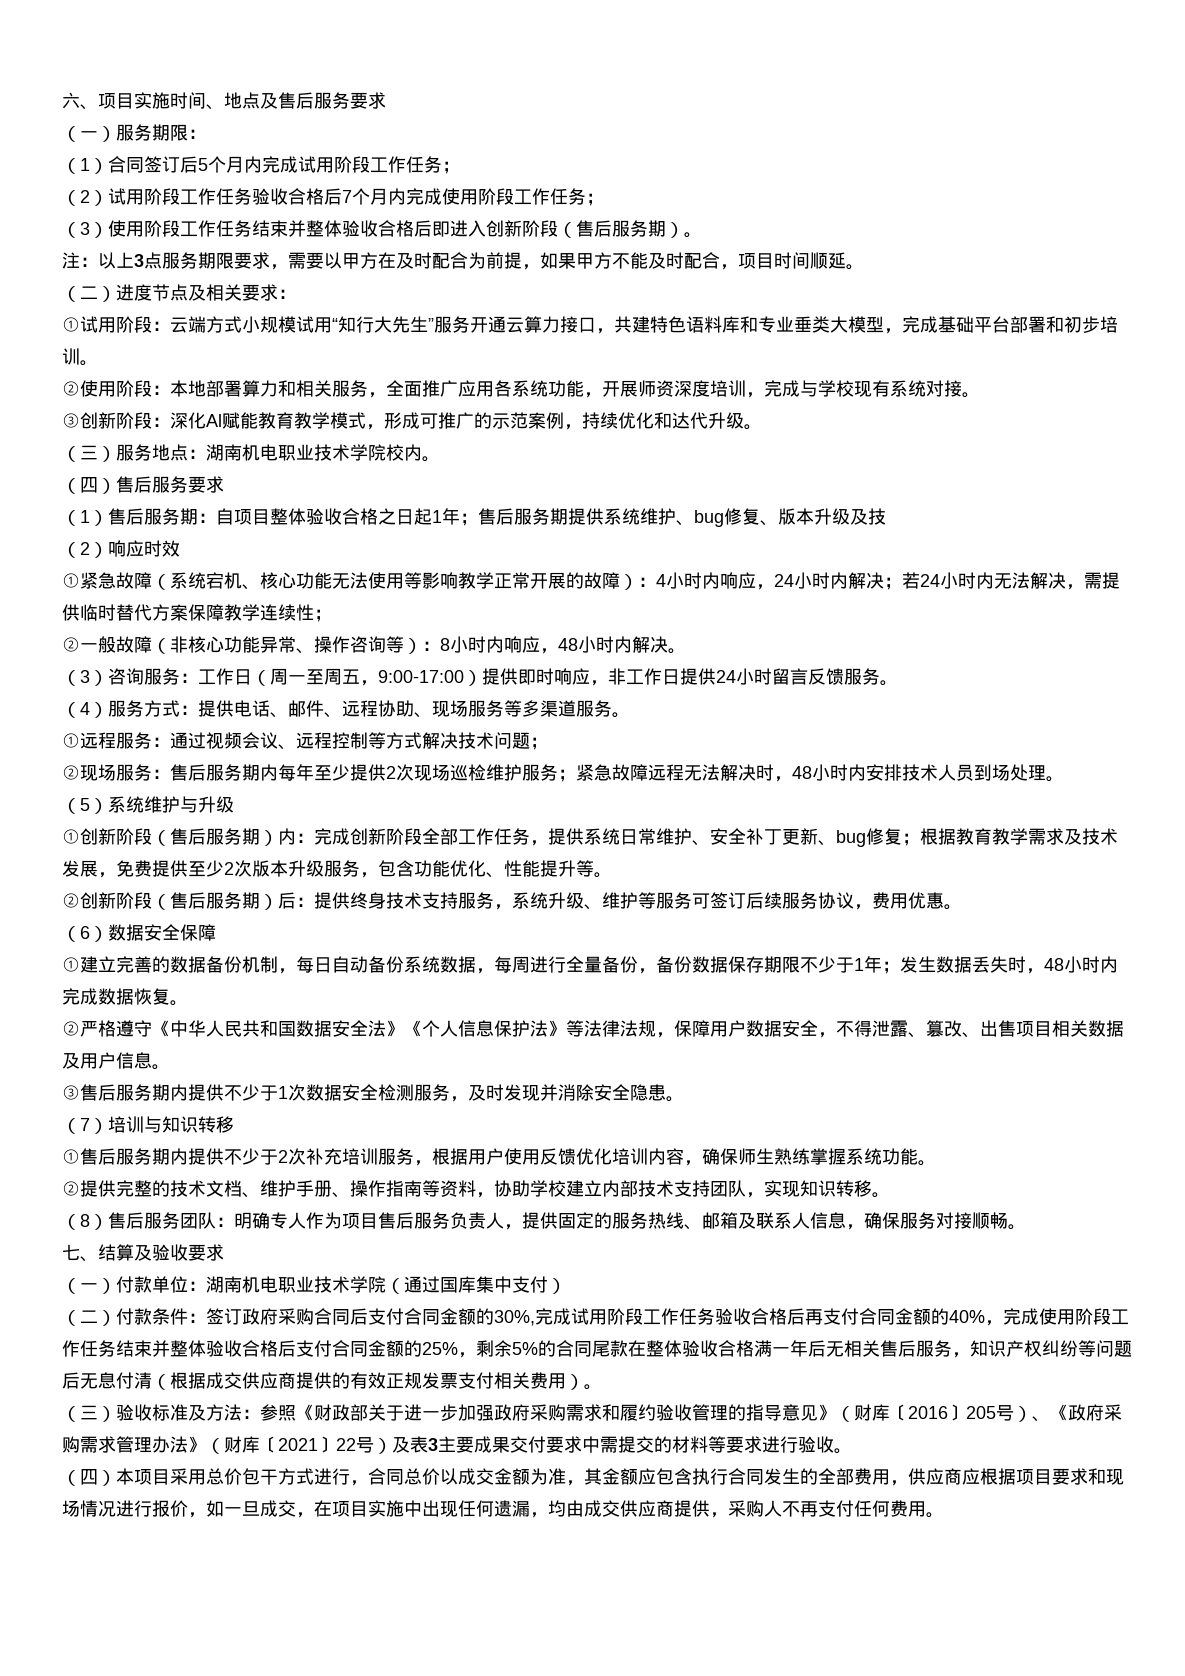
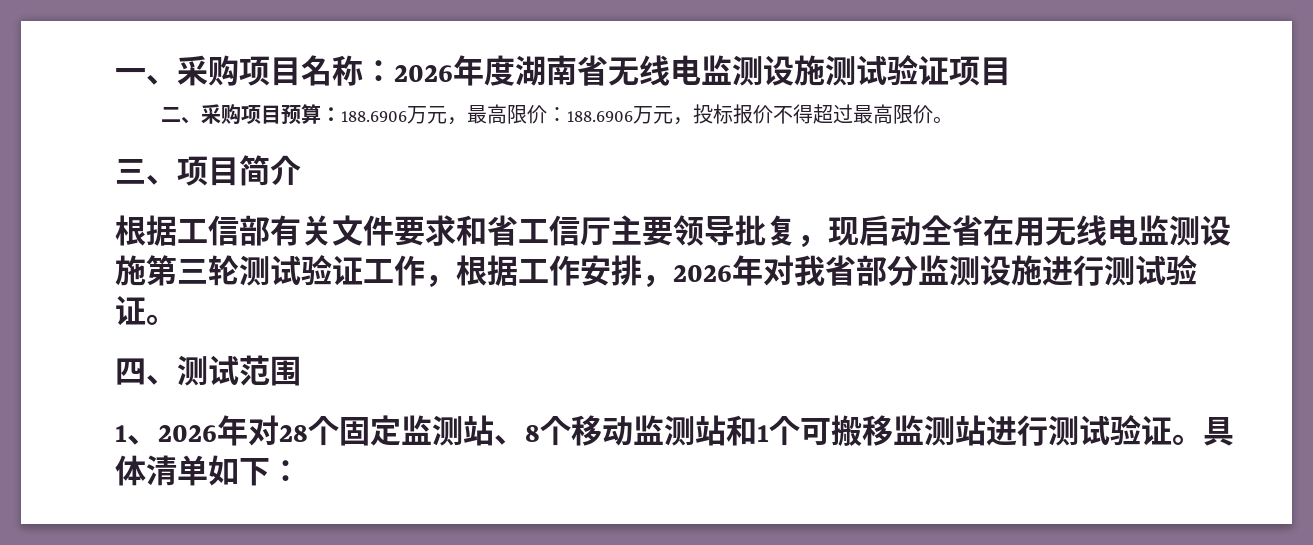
- 六、项目实施时间、地点及售后服务要求
- （一）服务期限：
- （1）合同签订后5个月内完成试用阶段工作任务；
- （2）试用阶段工作任务验收合格后7个月内完成使用阶段工作任务；
- （3）使用阶段工作任务结束并整体验收合格后即进入创新阶段（售后服务期）。
- 注：以上3点服务期限要求，需要以甲方在及时配合为前提，如果甲方不能及时配合，项目时间顺延。
- （二）进度节点及相关要求：
- ①试用阶段：云端方式小规模试用“知行大先生”服务开通云算力接口，共建特色语料库和专业垂类大模型，完成基础平台部署和初步培训。
- ②使用阶段：本地部署算力和相关服务，全面推广应用各系统功能，开展师资深度培训，完成与学校现有系统对接。
- ③创新阶段：深化Al赋能教育教学模式，形成可推广的示范案例，持续优化和达代升级。
- （三）服务地点：湖南机电职业技术学院校内。
- （四）售后服务要求
- （1）售后服务期：自项目整体验收合格之日起1年；售后服务期提供系统维护、bug修复、版本升级及技
- （2）响应时效
- ①紧急故障（系统宕机、核心功能无法使用等影响教学正常开展的故障）：4小时内响应，24小时内解决；若24小时内无法解决，需提供临时替代方案保障教学连续性；
- ②一般故障（非核心功能异常、操作咨询等）：8小时内响应，48小时内解决。
- （3）咨询服务：工作日（周一至周五，9:00-17:00）提供即时响应，非工作日提供24小时留言反馈服务。
- （4）服务方式：提供电话、邮件、远程协助、现场服务等多渠道服务。
- ①远程服务：通过视频会议、远程控制等方式解决技术问题；
- ②现场服务：售后服务期内每年至少提供2次现场巡检维护服务；紧急故障远程无法解决时，48小时内安排技术人员到场处理。
- （5）系统维护与升级
- ①创新阶段（售后服务期）内：完成创新阶段全部工作任务，提供系统日常维护、安全补丁更新、bug修复；根据教育教学需求及技术发展，免费提供至少2次版本升级服务，包含功能优化、性能提升等。
- ②创新阶段（售后服务期）后：提供终身技术支持服务，系统升级、维护等服务可签订后续服务协议，费用优惠。
- （6）数据安全保障
- ①建立完善的数据备份机制，每日自动备份系统数据，每周进行全量备份，备份数据保存期限不少于1年；发生数据丢失时，48小时内完成数据恢复。
- ②严格遵守《中华人民共和国数据安全法》《个人信息保护法》等法律法规，保障用户数据安全，不得泄露、篡改、出售项目相关数据及用户信息。
- ③售后服务期内提供不少于1次数据安全检测服务，及时发现并消除安全隐患。
- （7）培训与知识转移
- ①售后服务期内提供不少于2次补充培训服务，根据用户使用反馈优化培训内容，确保师生熟练掌握系统功能。
- ②提供完整的技术文档、维护手册、操作指南等资料，协助学校建立内部技术支持团队，实现知识转移。
- （8）售后服务团队：明确专人作为项目售后服务负责人，提供固定的服务热线、邮箱及联系人信息，确保服务对接顺畅。
- 七、结算及验收要求
- （一）付款单位：湖南机电职业技术学院（通过国库集中支付）
- （二）付款条件：签订政府采购合同后支付合同金额的30%,完成试用阶段工作任务验收合格后再支付合同金额的40%，完成使用阶段工作任务结束并整体验收合格后支付合同金额的25%，剩余5%的合同尾款在整体验收合格满一年后无相关售后服务，知识产权纠纷等问题后无息付清（根据成交供应商提供的有效正规发票支付相关费用）。
- （三）验收标准及方法：参照《财政部关于进一步加强政府采购需求和履约验收管理的指导意见》（财库〔2016〕205号）、《政府采购需求管理办法》（财库〔2021〕22号）及表3主要成果交付要求中需提交的材料等要求进行验收。
- （四）本项目采用总价包干方式进行，合同总价以成交金额为准，其金额应包含执行合同发生的全部费用，供应商应根据项目要求和现场情况进行报价，如一旦成交，在项目实施中出现任何遗漏，均由成交供应商提供，采购人不再支付任何费用。
+ 一、采购项目名称：2026年度湖南省无线电监测设施测试验证项目
+ 二、采购项目预算：188.6906万元，最高限价：188.6906万元，投标报价不得超过最高限价。
+ 三、项目简介
+ 根据工信部有关文件要求和省工信厅主要领导批复，现启动全省在用无线电监测设施第三轮测试验证工作，根据工作安排，2026年对我省部分监测设施进行测试验证。
+ 四、测试范围
+ 1、2026年对28个固定监测站、8个移动监测站和1个可搬移监测站进行测试验证。具体清单如下：

